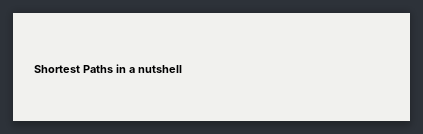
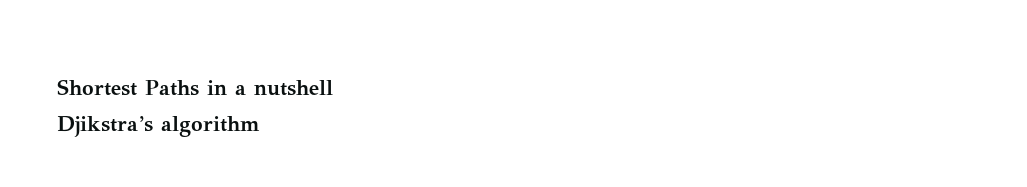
+ Djikstra’s algorithm

